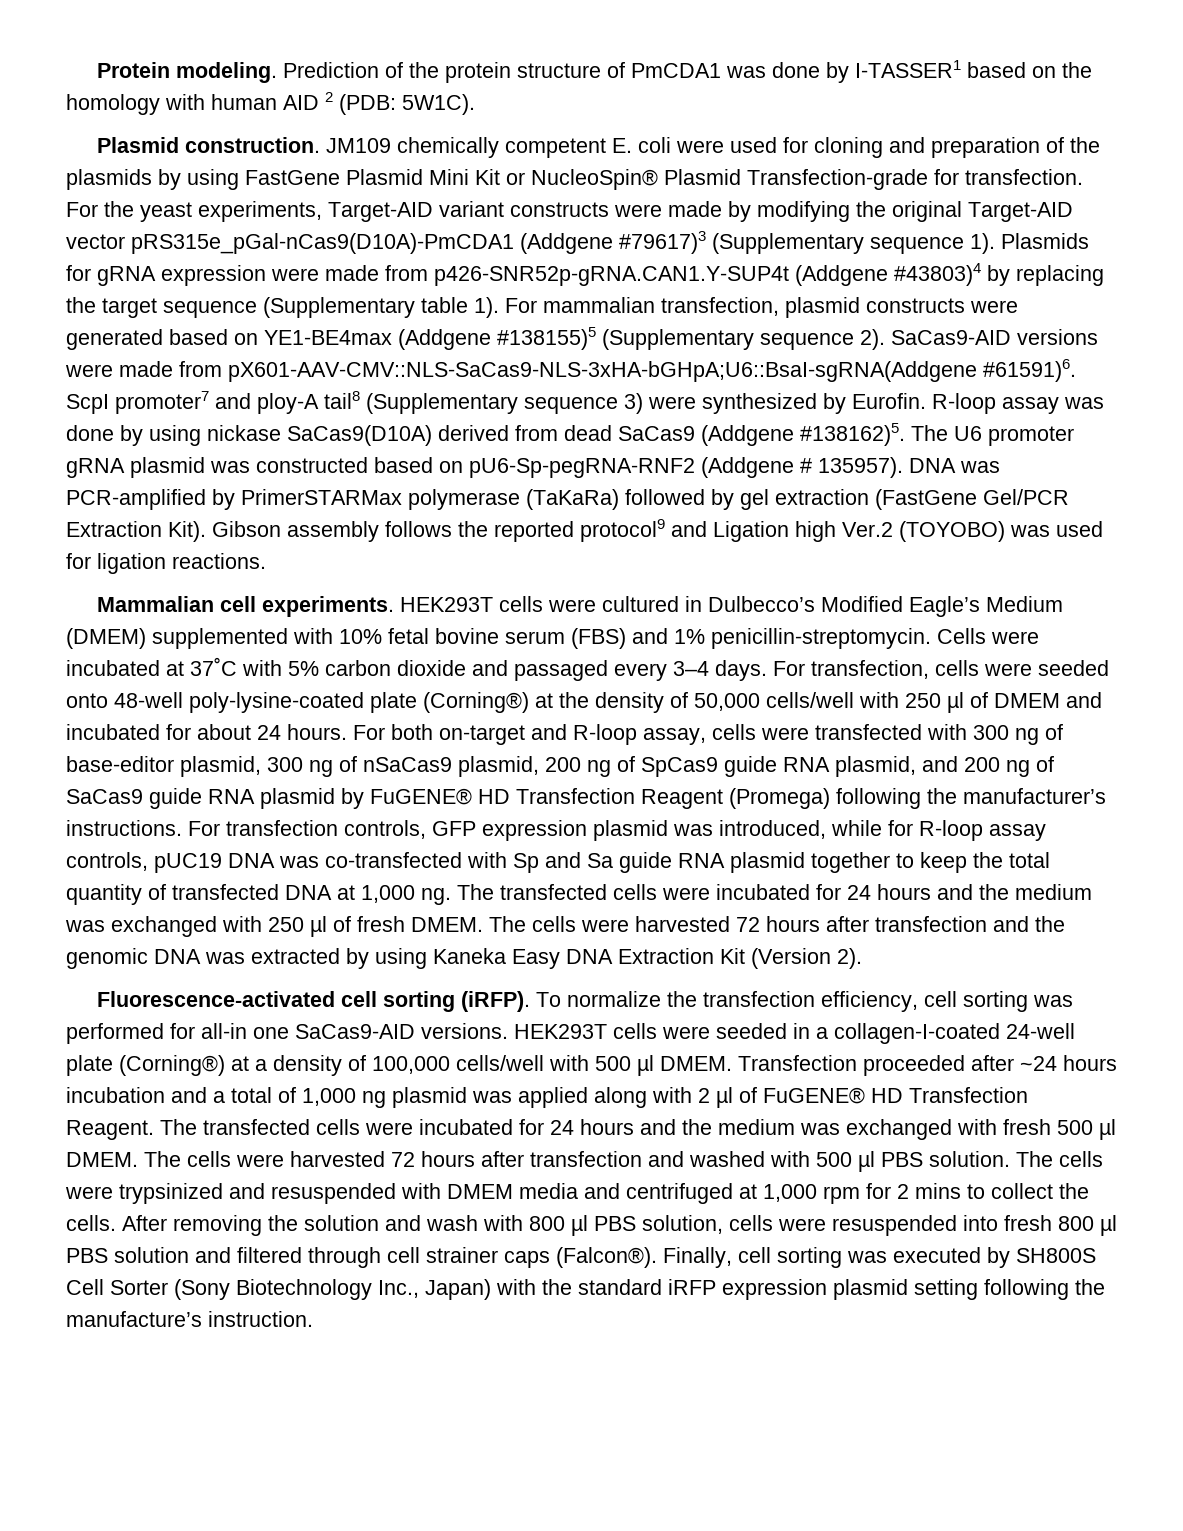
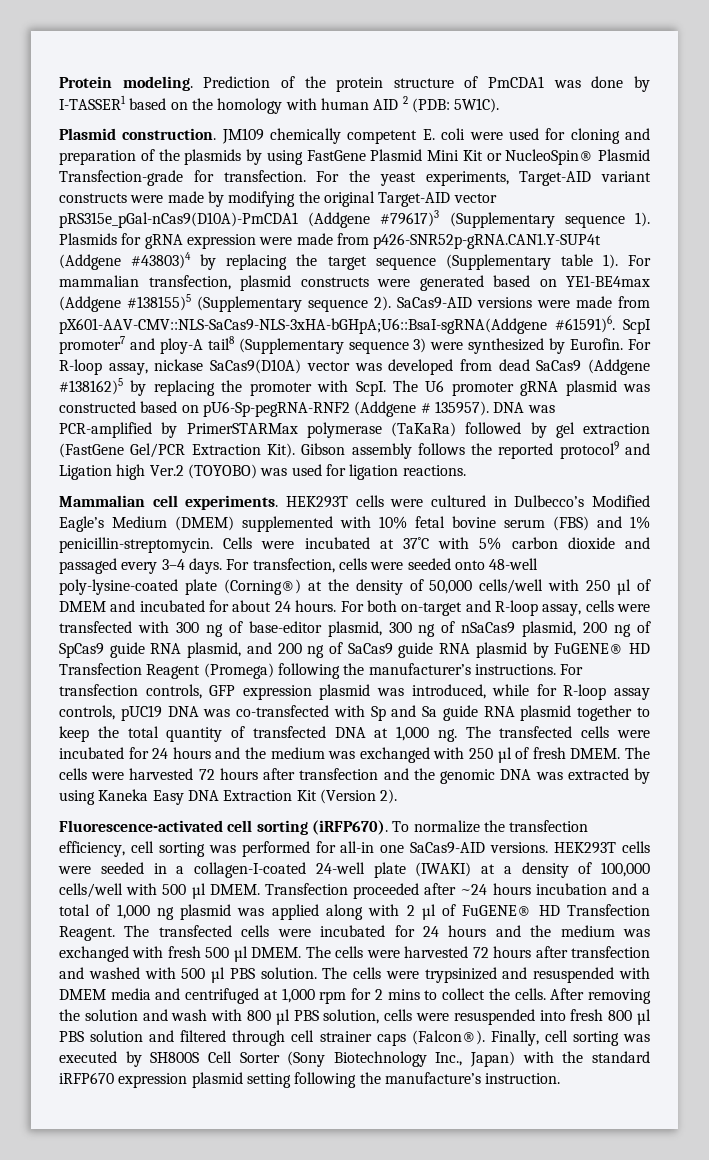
- R-loop assay was done by using nickase SaCas9(D10A) derived from dead SaCas9 (Addgene #138162)5.
+ For R-loop assay, nickase SaCas9(D10A) vector was developed from dead SaCas9 (Addgene #138162)5 by replacing the promoter with ScpI.
- Fluorescence-activated cell sorting (iRFP).
+ Fluorescence-activated cell sorting (iRFP670).
- HEK293T cells were seeded in a collagen-I-coated 24-well plate (Corning®) at a density of 100,000 cells/well with 500 µl DMEM.
+ HEK293T cells were seeded in a collagen-I-coated 24-well plate (IWAKI) at a density of 100,000 cells/well with 500 µl DMEM.
- Finally, cell sorting was executed by SH800S Cell Sorter (Sony Biotechnology Inc., Japan) with the standard iRFP expression plasmid setting following the manufacture’s instruction.
+ Finally, cell sorting was executed by SH800S Cell Sorter (Sony Biotechnology Inc., Japan) with the standard iRFP670 expression plasmid setting following the manufacture’s instruction.

